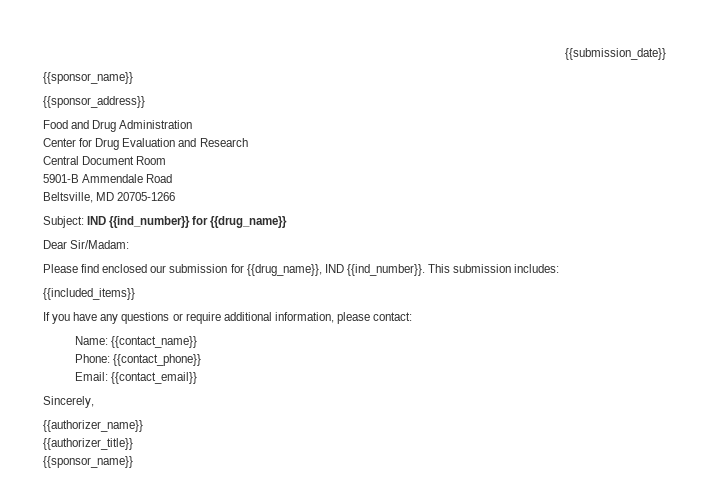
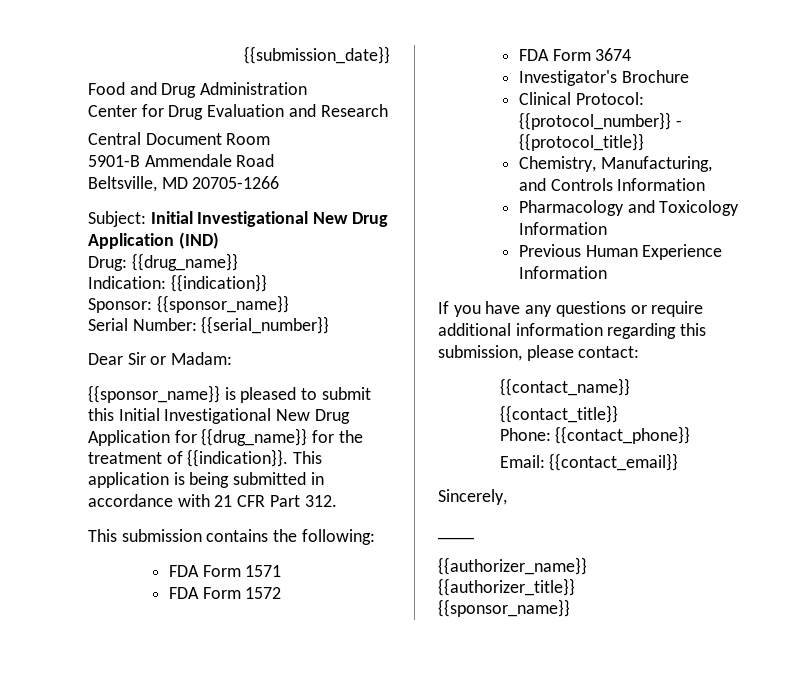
  {{submission_date}}
- {{sponsor_name}}
- {{sponsor_address}}
- Subject: IND {{ind_number}} for {{drug_name}}
- Dear Sir/Madam:
- Please find enclosed our submission for {{drug_name}}, IND {{ind_number}}. This submission includes:
- {{included_items}}
+ Subject: Initial Investigational New Drug Application (IND)
+ Drug: {{drug_name}}
+ Indication: {{indication}}
+ Sponsor: {{sponsor_name}}
+ Serial Number: {{serial_number}}
+ Dear Sir or Madam:
+ {{sponsor_name}} is pleased to submit this Initial Investigational New Drug Application for {{drug_name}} for the treatment of {{indication}}. This application is being submitted in accordance with 21 CFR Part 312.
+ This submission contains the following:
+ FDA Form 1571
+ FDA Form 1572
+ FDA Form 3674
+ Investigator's Brochure
+ Clinical Protocol: {{protocol_number}} - {{protocol_title}}
+ Chemistry, Manufacturing, and Controls Information
+ Pharmacology and Toxicology Information
+ Previous Human Experience Information
- If you have any questions or require additional information, please contact:
+ If you have any questions or require additional information regarding this submission, please contact:
- Name: {{contact_name}}
+ {{contact_name}}
+ {{contact_title}}
+ ____

